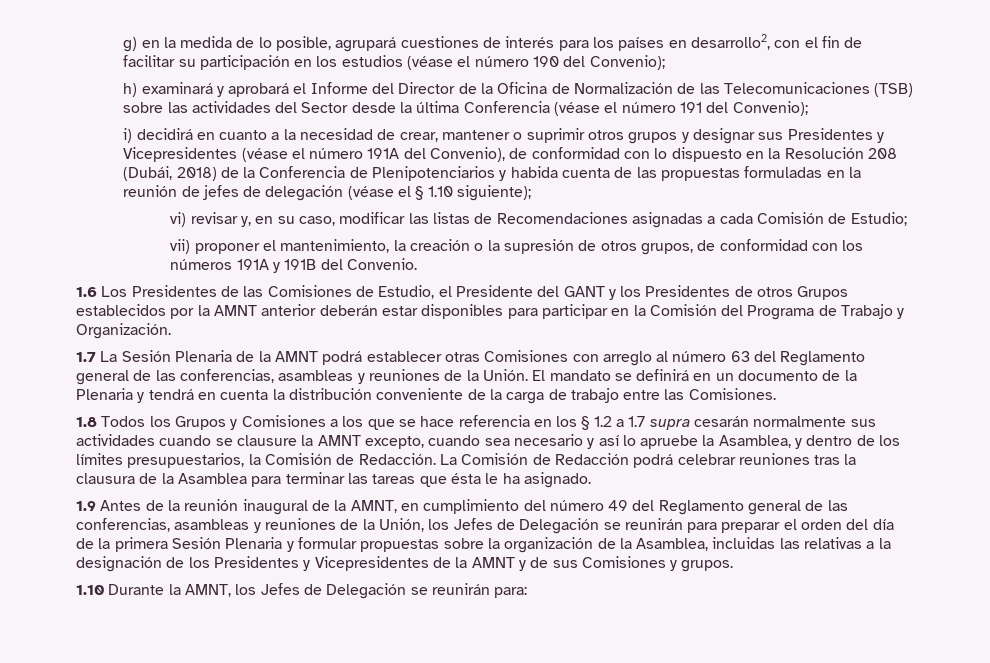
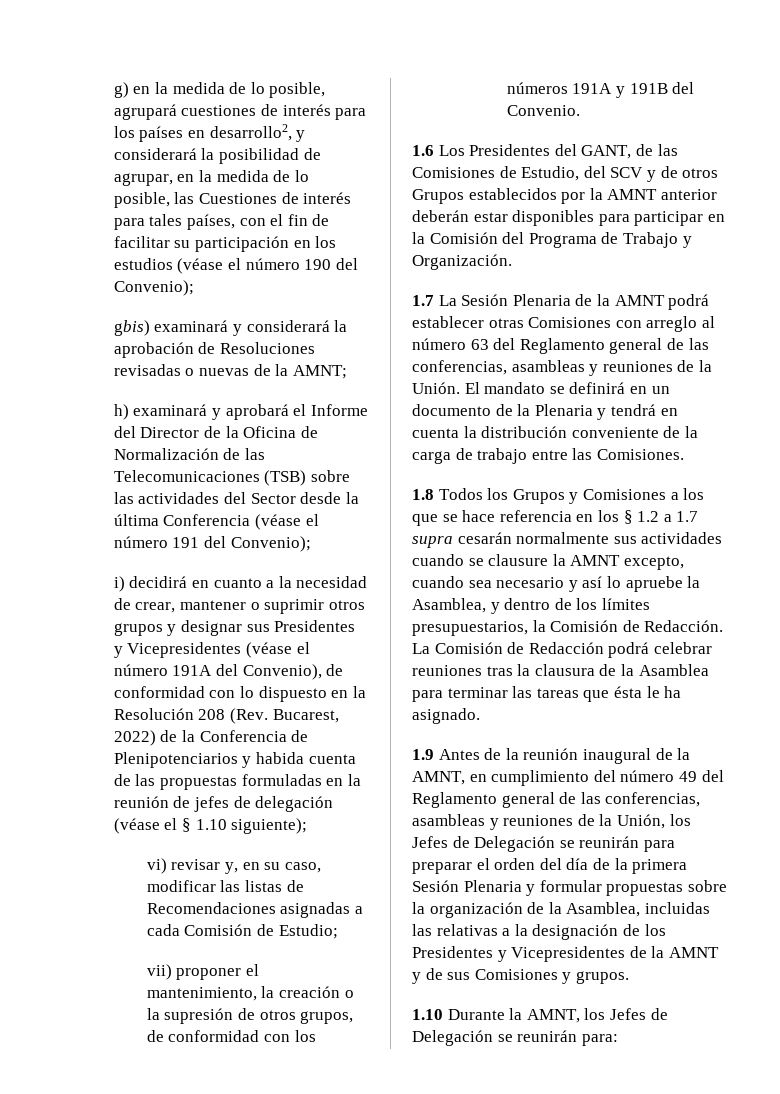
- g) en la medida de lo posible, agrupará cuestiones de interés para los países en desarrollo2, con el fin de facilitar su participación en los estudios (véase el número 190 del Convenio);
+ g) en la medida de lo posible, agrupará cuestiones de interés para los países en desarrollo2, y considerará la posibilidad de agrupar, en la medida de lo posible, las Cuestiones de interés para tales países, con el fin de facilitar su participación en los estudios (véase el número 190 del Convenio);
+ gbis) examinará y considerará la aprobación de Resoluciones revisadas o nuevas de la AMNT;
- i) decidirá en cuanto a la necesidad de crear, mantener o suprimir otros grupos y designar sus Presidentes y Vicepresidentes (véase el número 191A del Convenio), de conformidad con lo dispuesto en la Resolución 208 (Dubái, 2018) de la Conferencia de Plenipotenciarios y habida cuenta de las propuestas formuladas en la reunión de jefes de delegación (véase el § 1.10 siguiente);
+ i) decidirá en cuanto a la necesidad de crear, mantener o suprimir otros grupos y designar sus Presidentes y Vicepresidentes (véase el número 191A del Convenio), de conformidad con lo dispuesto en la Resolución 208 (Rev. Bucarest, 2022) de la Conferencia de Plenipotenciarios y habida cuenta de las propuestas formuladas en la reunión de jefes de delegación (véase el § 1.10 siguiente);
- 1.6 Los Presidentes de las Comisiones de Estudio, el Presidente del GANT y los Presidentes de otros Grupos establecidos por la AMNT anterior deberán estar disponibles para participar en la Comisión del Programa de Trabajo y Organización.
+ 1.6 Los Presidentes del GANT, de las Comisiones de Estudio, del SCV y de otros Grupos establecidos por la AMNT anterior deberán estar disponibles para participar en la Comisión del Programa de Trabajo y Organización.

